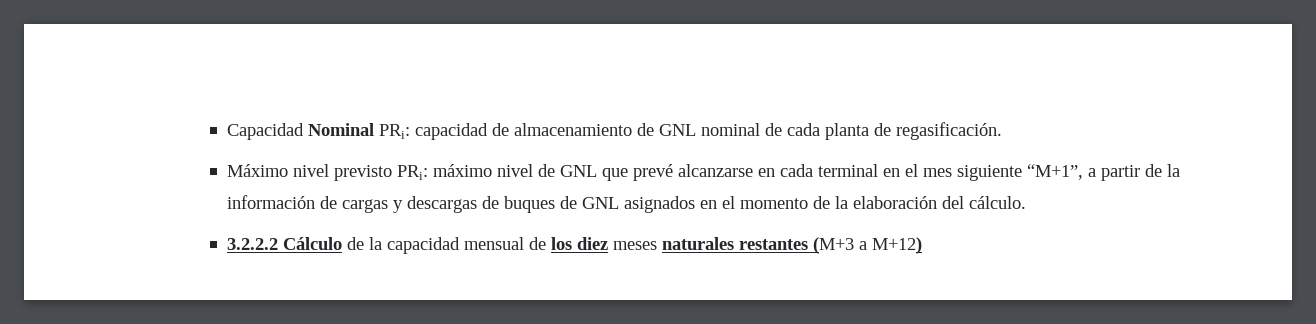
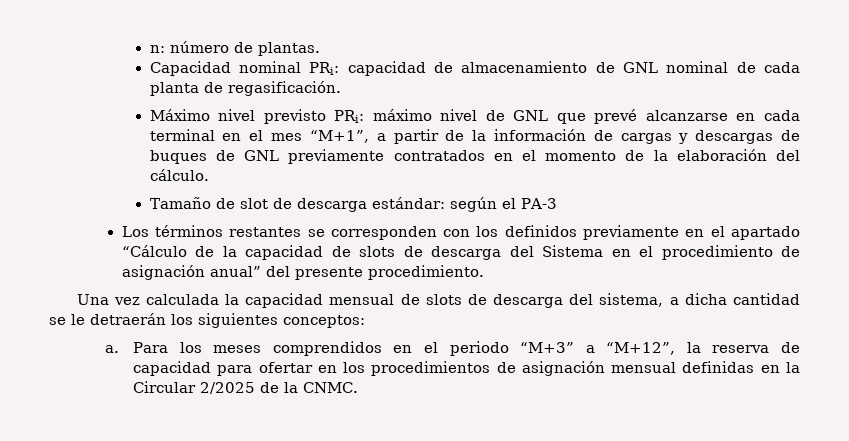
- Capacidad Nominal PRi: capacidad de almacenamiento de GNL nominal de cada planta de regasificación.
+ n: número de plantas.
+ Capacidad nominal PRi: capacidad de almacenamiento de GNL nominal de cada planta de regasificación.
- Máximo nivel previsto PRi: máximo nivel de GNL que prevé alcanzarse en cada terminal en el mes siguiente “M+1”, a partir de la información de cargas y descargas de buques de GNL asignados en el momento de la elaboración del cálculo.
+ Máximo nivel previsto PRi: máximo nivel de GNL que prevé alcanzarse en cada terminal en el mes “M+1”, a partir de la información de cargas y descargas de buques de GNL previamente contratados en el momento de la elaboración del cálculo.
- 3.2.2.2 Cálculo de la capacidad mensual de los diez meses naturales restantes (M+3 a M+12)
+ Tamaño de slot de descarga estándar: según el PA-3
+ Los términos restantes se corresponden con los definidos previamente en el apartado “Cálculo de la capacidad de slots de descarga del Sistema en el procedimiento de asignación anual” del presente procedimiento.
+ Una vez calculada la capacidad mensual de slots de descarga del sistema, a dicha cantidad se le detraerán los siguientes conceptos:
+ a. Para los meses comprendidos en el periodo “M+3” a “M+12”, la reserva de capacidad para ofertar en los procedimientos de asignación mensual definidas en la Circular 2/2025 de la CNMC.

